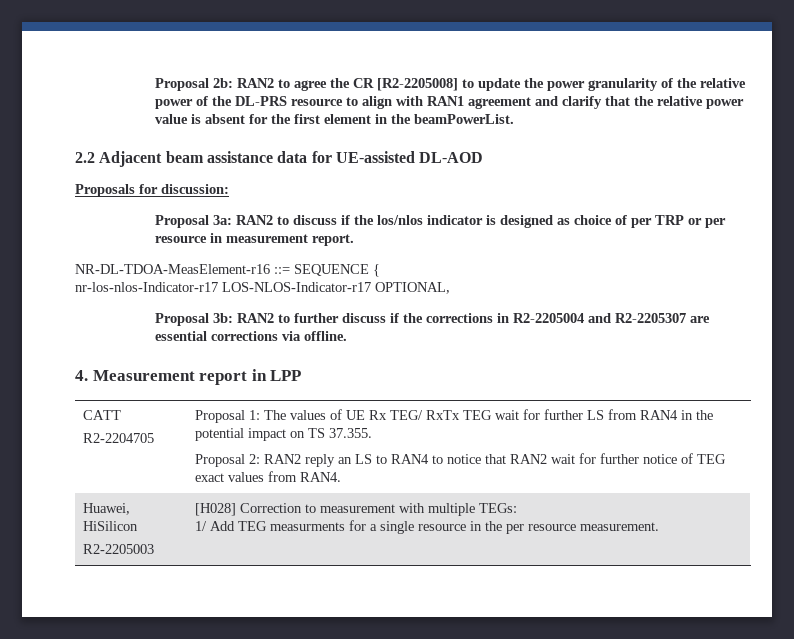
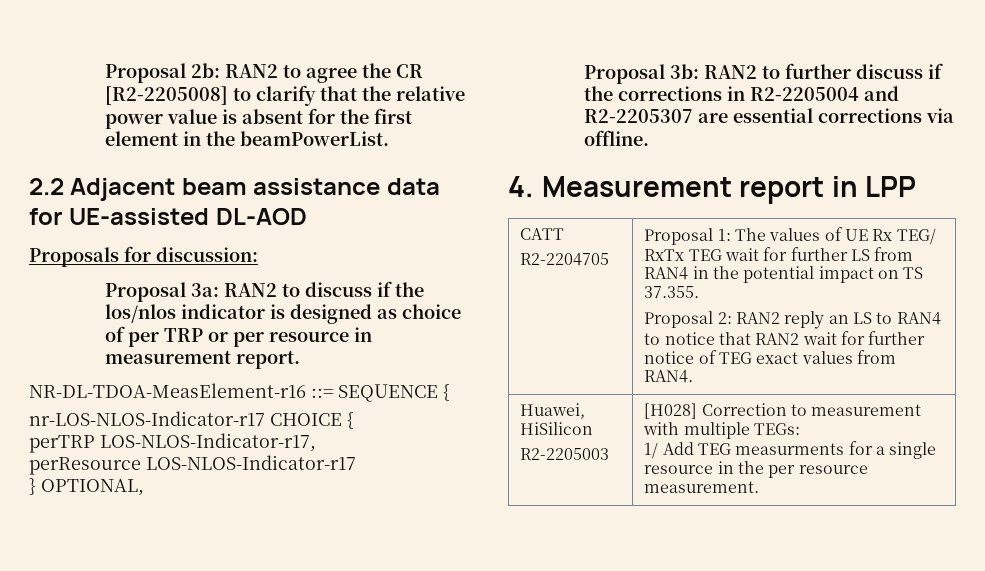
- Proposal 2b: RAN2 to agree the CR [R2-2205008] to update the power granularity of the relative power of the DL-PRS resource to align with RAN1 agreement and clarify that the relative power value is absent for the first element in the beamPowerList.
+ Proposal 2b: RAN2 to agree the CR [R2-2205008] to clarify that the relative power value is absent for the first element in the beamPowerList.
- nr-los-nlos-Indicator-r17 LOS-NLOS-Indicator-r17 OPTIONAL,
+ nr-LOS-NLOS-Indicator-r17 CHOICE {
+ perTRP LOS-NLOS-Indicator-r17,
+ perResource LOS-NLOS-Indicator-r17
+ } OPTIONAL,

